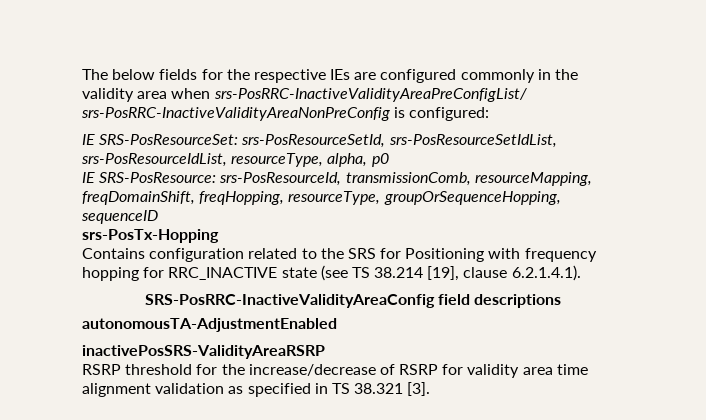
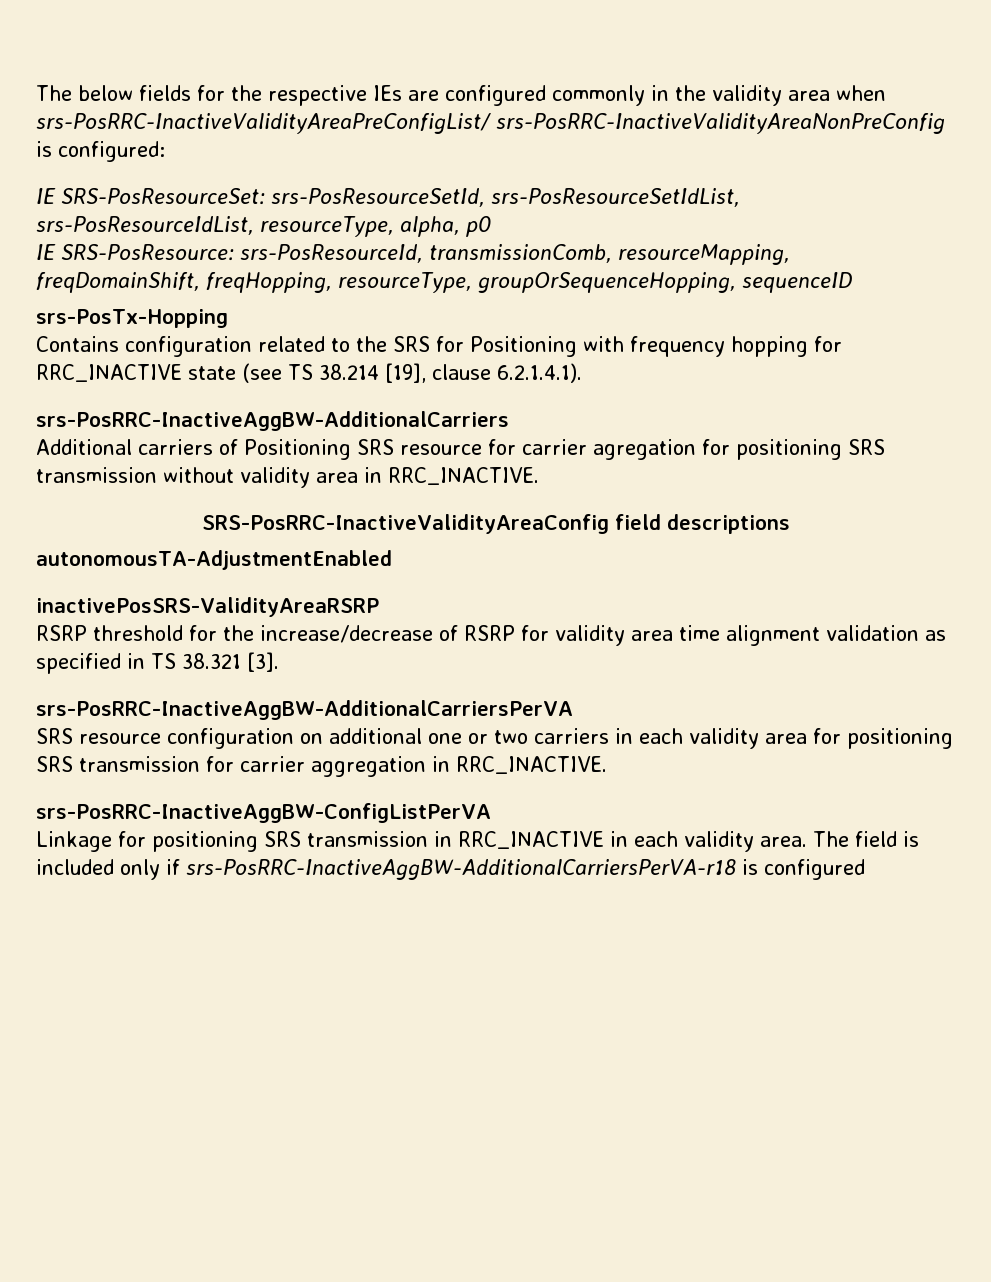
+ srs-PosRRC-InactiveAggBW-AdditionalCarriers
+ Additional carriers of Positioning SRS resource for carrier agregation for positioning SRS transmission without validity area in RRC_INACTIVE.
+ srs-PosRRC-InactiveAggBW-AdditionalCarriersPerVA
+ SRS resource configuration on additional one or two carriers in each validity area for positioning SRS transmission for carrier aggregation in RRC_INACTIVE.
+ srs-PosRRC-InactiveAggBW-ConfigListPerVA
+ Linkage for positioning SRS transmission in RRC_INACTIVE in each validity area. The field is included only if srs-PosRRC-InactiveAggBW-AdditionalCarriersPerVA-r18 is configured

